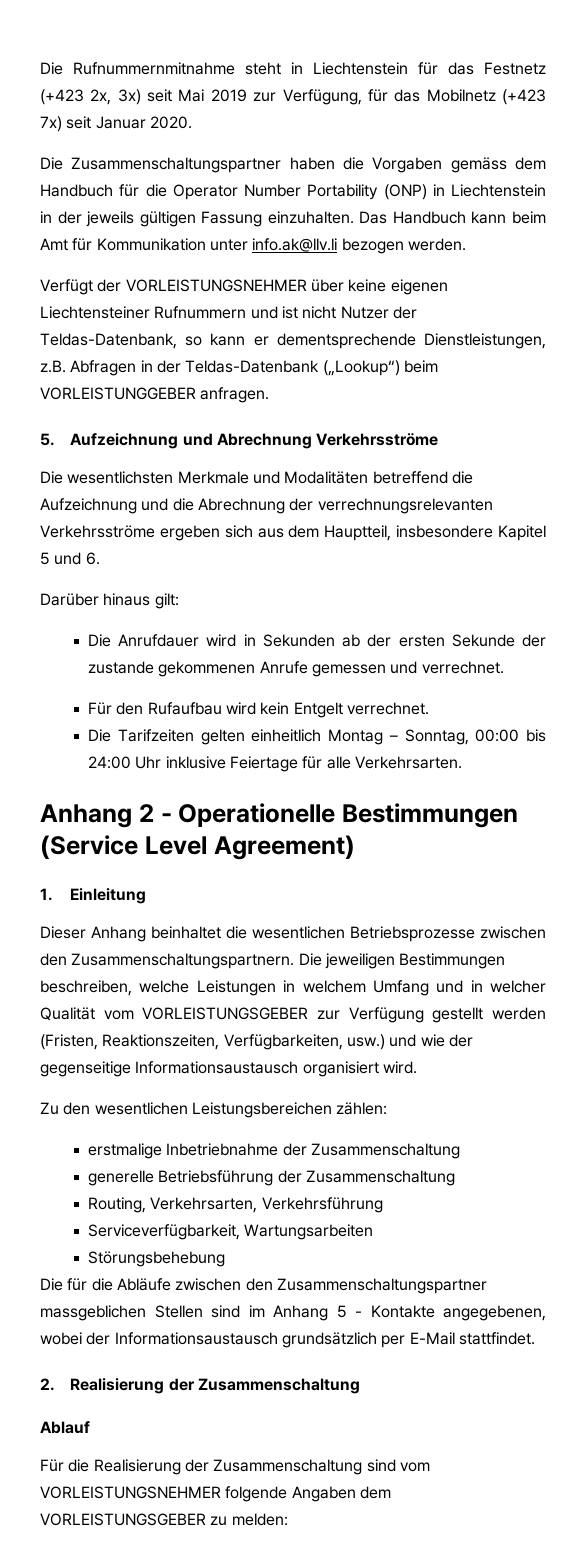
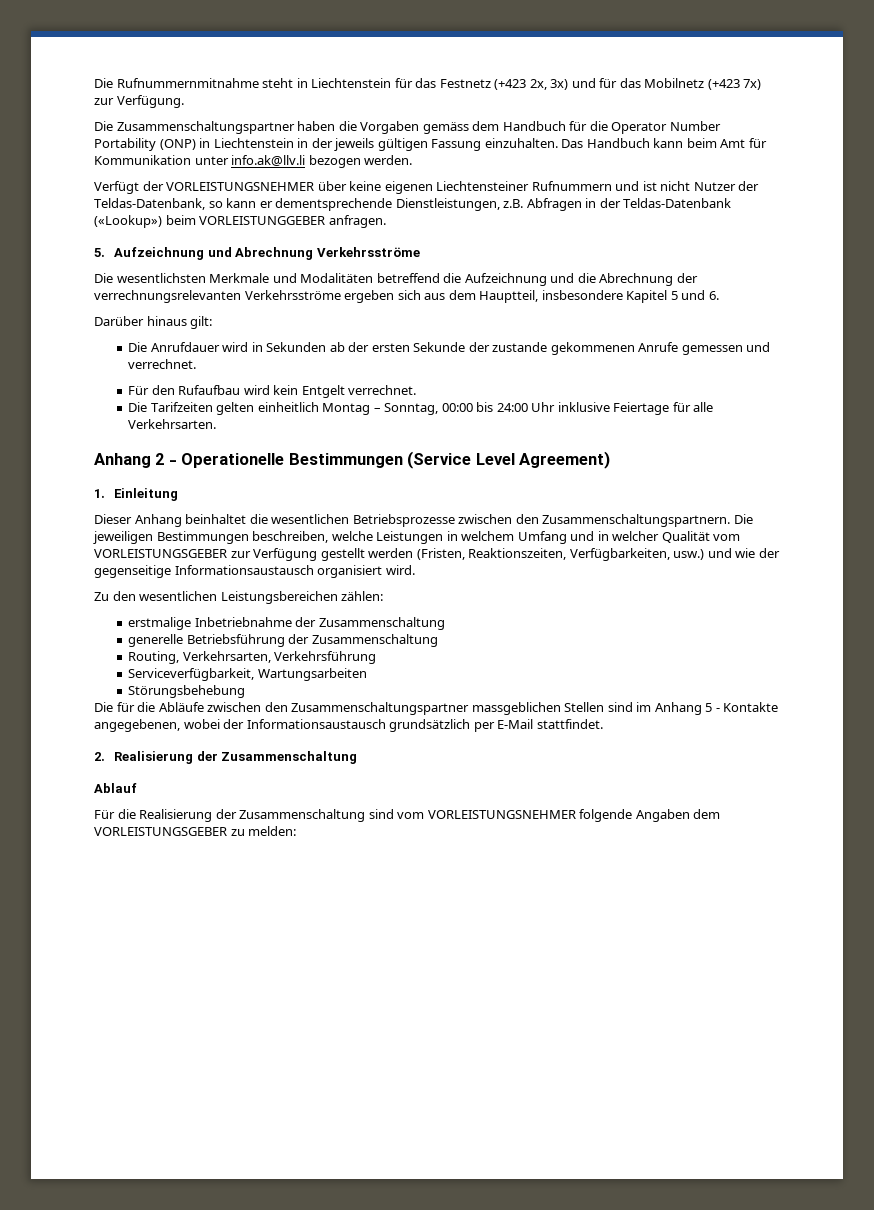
- Die Rufnummernmitnahme steht in Liechtenstein für das Festnetz (+423 2x, 3x) seit Mai 2019 zur Verfügung, für das Mobilnetz (+423 7x) seit Januar 2020.
+ Die Rufnummernmitnahme steht in Liechtenstein für das Festnetz (+423 2x, 3x) und für das Mobilnetz (+423 7x) zur Verfügung.
- Verfügt der VORLEISTUNGSNEHMER über keine eigenen Liechtensteiner Rufnummern und ist nicht Nutzer der Teldas-Datenbank, so kann er dementsprechende Dienstleistungen, z.B. Abfragen in der Teldas-Datenbank („Lookup“) beim VORLEISTUNGGEBER anfragen.
+ Verfügt der VORLEISTUNGSNEHMER über keine eigenen Liechtensteiner Rufnummern und ist nicht Nutzer der Teldas-Datenbank, so kann er dementsprechende Dienstleistungen, z.B. Abfragen in der Teldas-Datenbank («Lookup») beim VORLEISTUNGGEBER anfragen.

